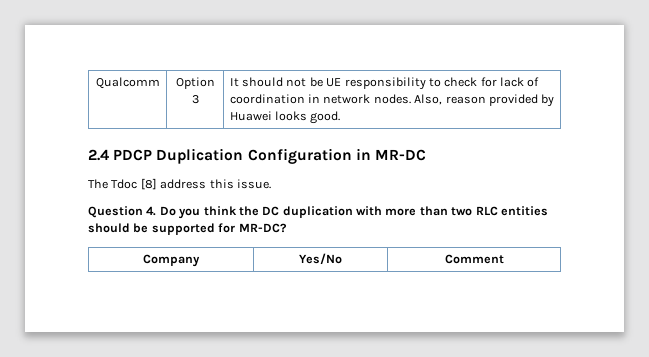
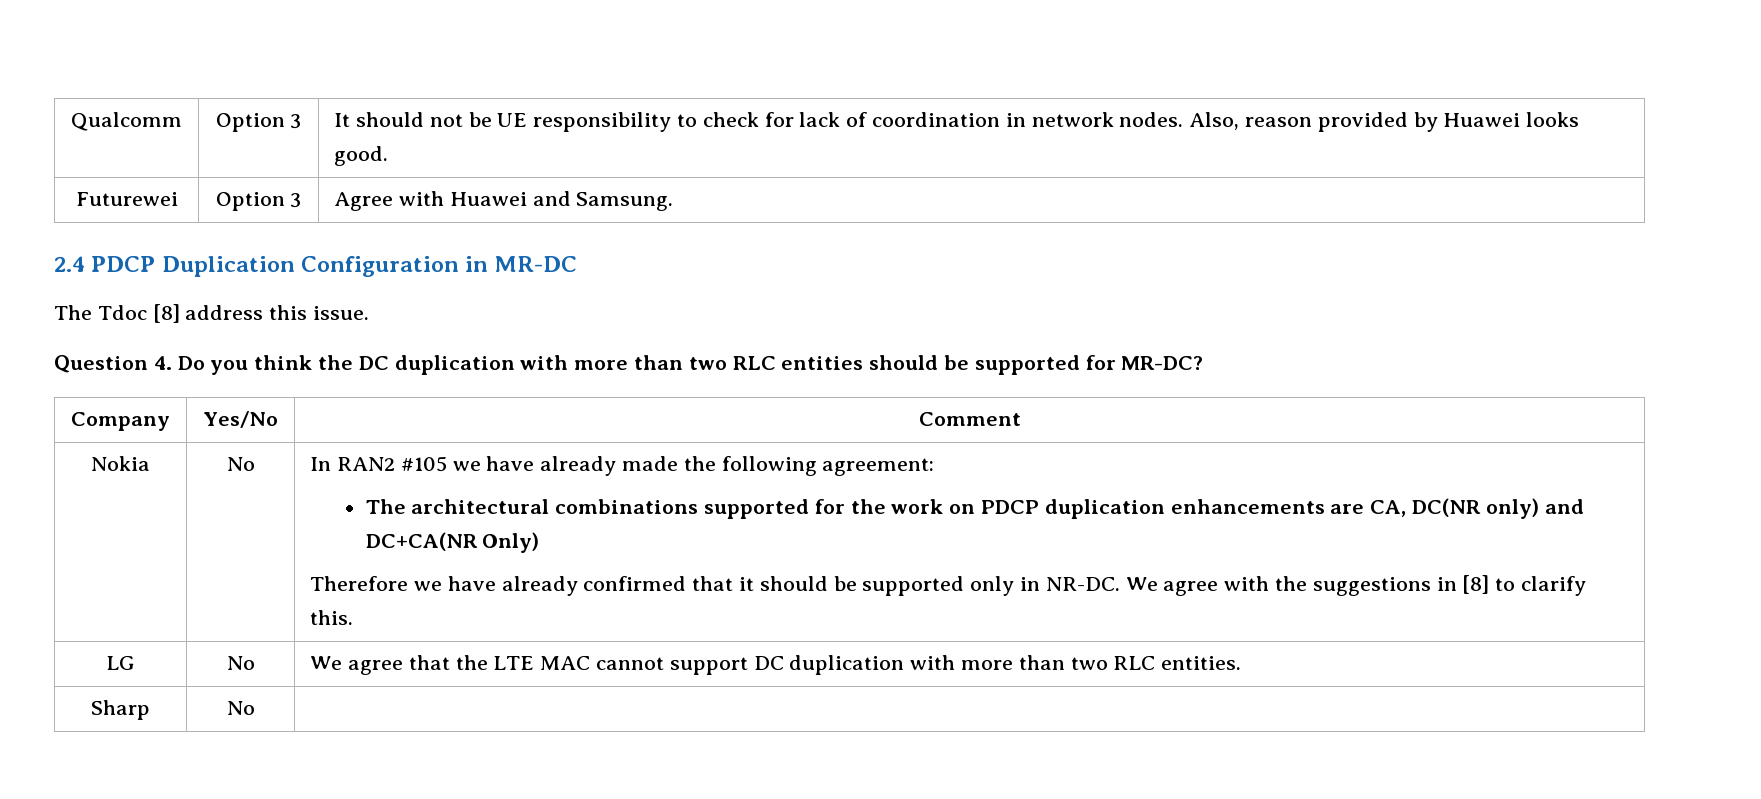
+ Futurewei | Option 3 | Agree with Huawei and Samsung.
+ Nokia | No | In RAN2 #105 we have already made the following agreement:
+ The architectural combinations supported for the work on PDCP duplication enhancements are CA, DC(NR only) and DC+CA(NR Only)
+ Therefore we have already confirmed that it should be supported only in NR-DC. We agree with the suggestions in [8] to clarify this.
+ LG | No | We agree that the LTE MAC cannot support DC duplication with more than two RLC entities.
+ Sharp | No |

